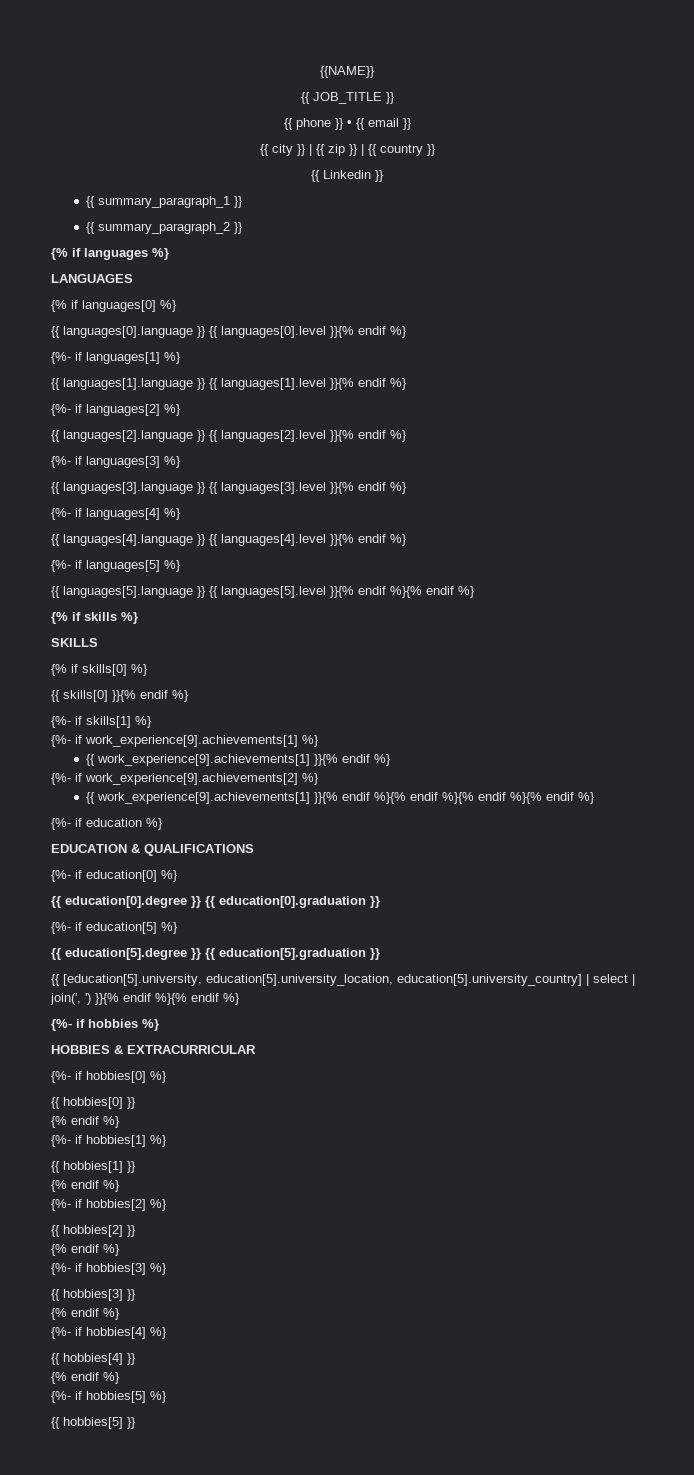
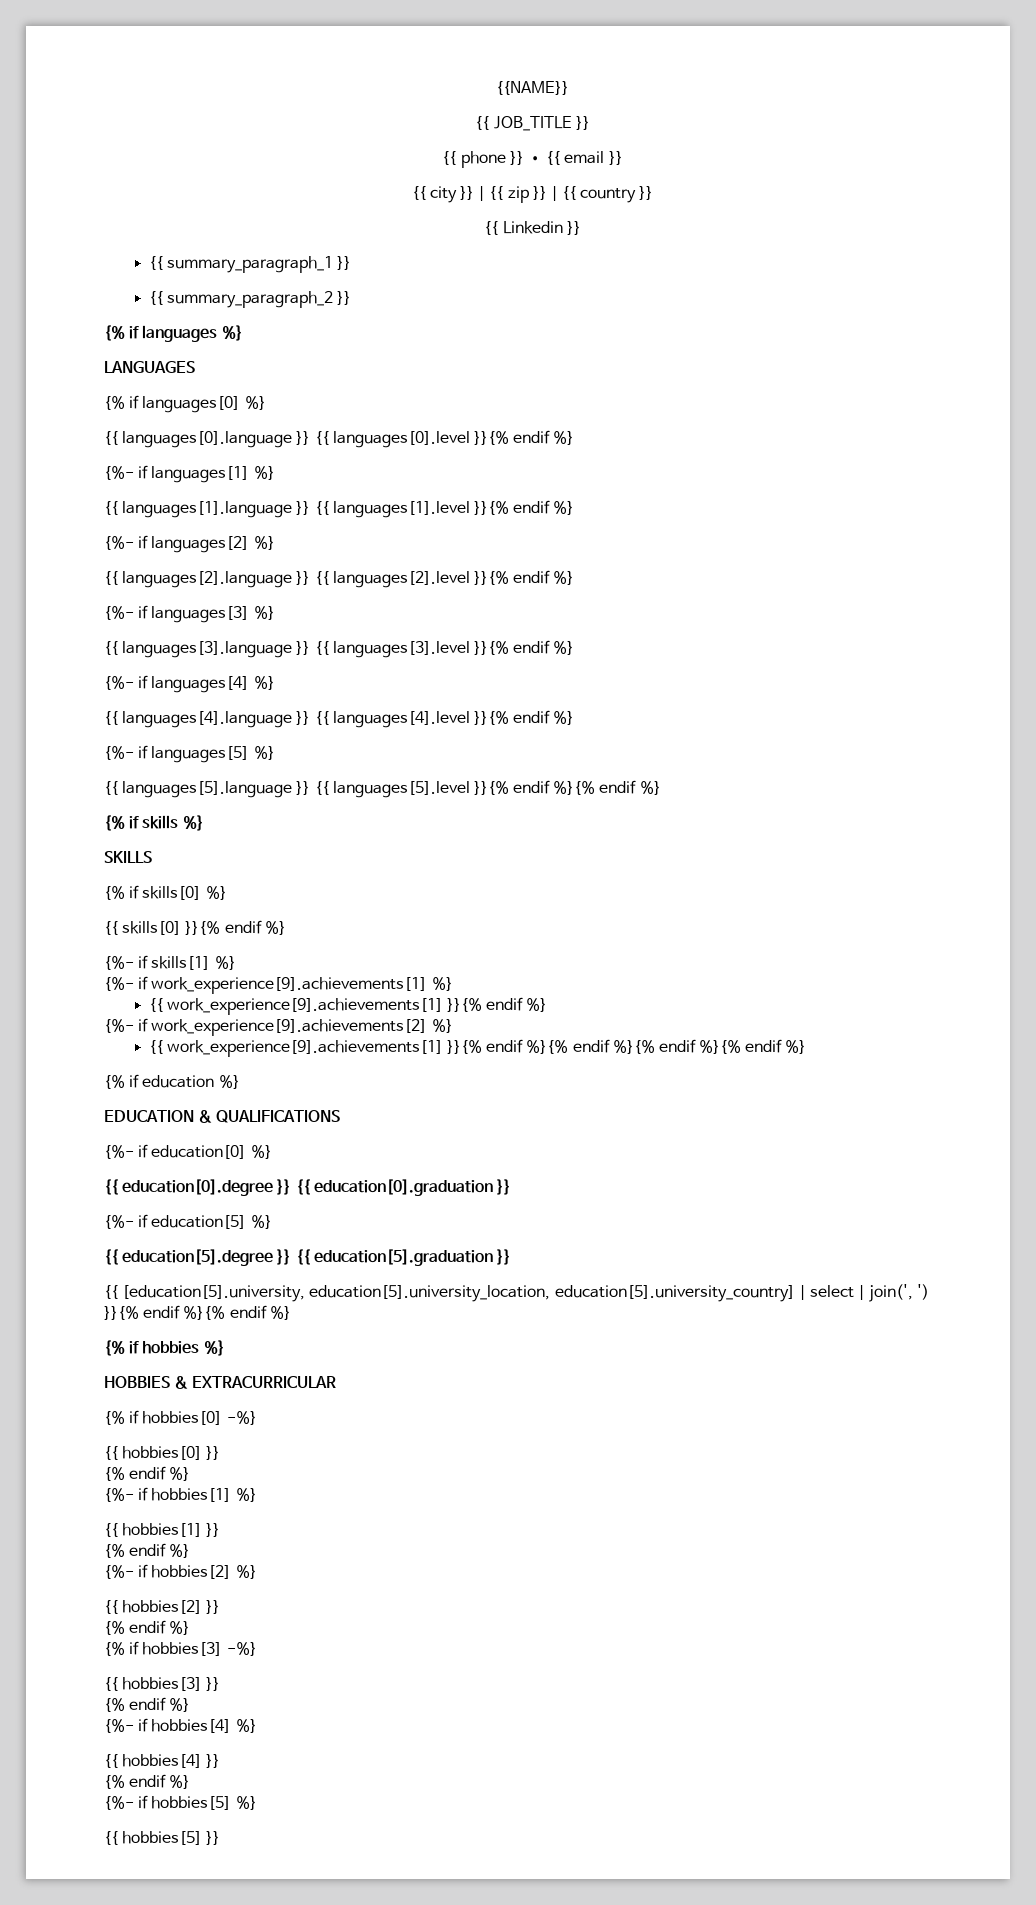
- {%- if education %}
+ {% if education %}
- {%- if hobbies %}
+ {% if hobbies %}
- {%- if hobbies[0] %}
+ {% if hobbies[0] -%}
- {%- if hobbies[3] %}
+ {% if hobbies[3] -%}

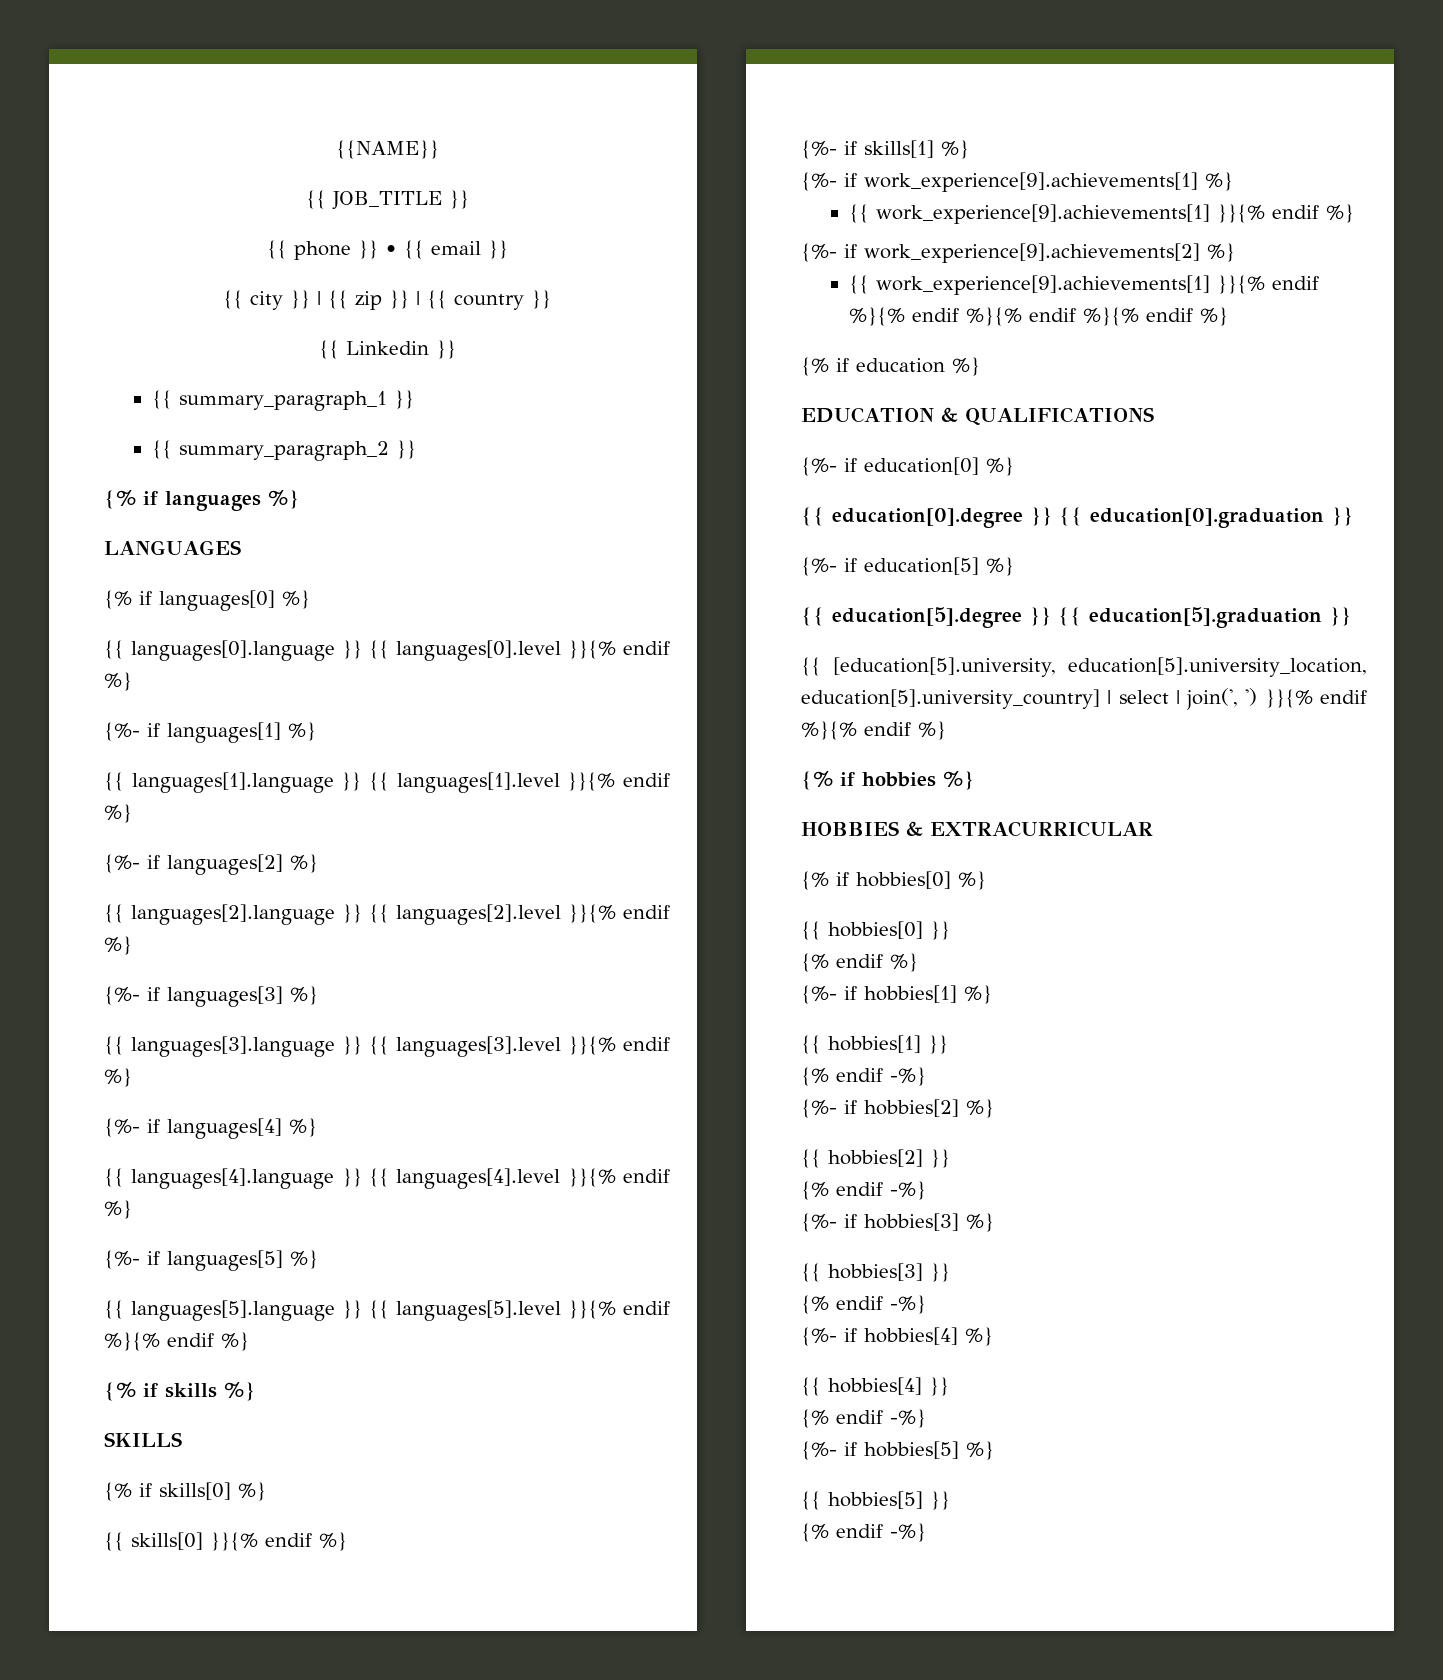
- {% if hobbies[0] -%}
+ {% if hobbies[0] %}
  {{ hobbies[1] }}
- {% endif %}
+ {% endif -%}
  {{ hobbies[2] }}
- {% endif %}
- {% if hobbies[3] -%}
+ {% endif -%}
+ {%- if hobbies[3] %}
  {{ hobbies[3] }}
- {% endif %}
+ {% endif -%}
  {{ hobbies[4] }}
- {% endif %}
+ {% endif -%}
  {{ hobbies[5] }}
+ {% endif -%}

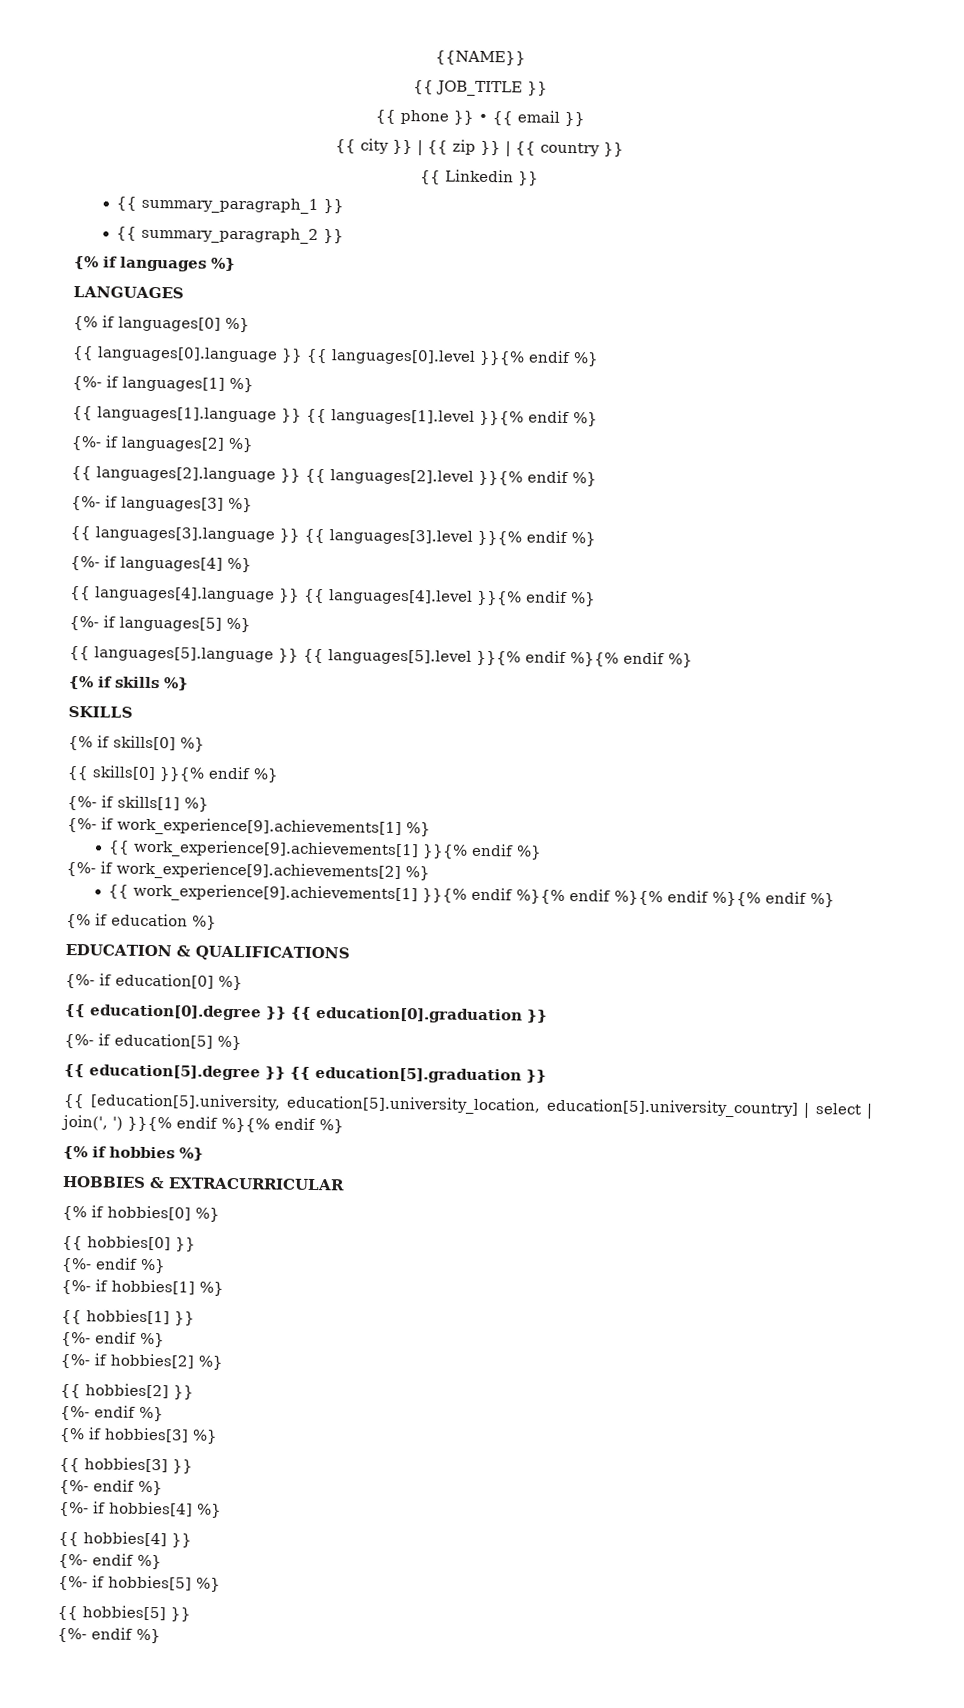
  {{ hobbies[0] }}
- {% endif %}
+ {%- endif %}
  {{ hobbies[1] }}
- {% endif -%}
+ {%- endif %}
  {{ hobbies[2] }}
- {% endif -%}
- {%- if hobbies[3] %}
+ {%- endif %}
+ {% if hobbies[3] %}
  {{ hobbies[3] }}
- {% endif -%}
+ {%- endif %}
  {{ hobbies[4] }}
- {% endif -%}
+ {%- endif %}
  {{ hobbies[5] }}
- {% endif -%}
+ {%- endif %}

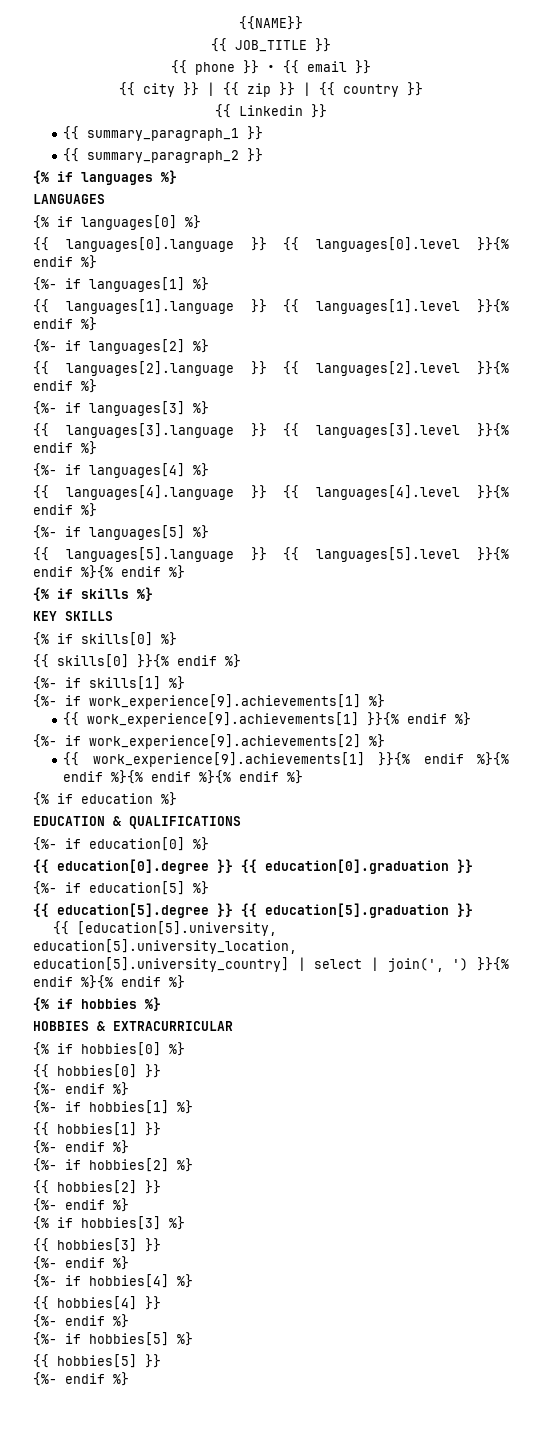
- SKILLS
+ KEY SKILLS

